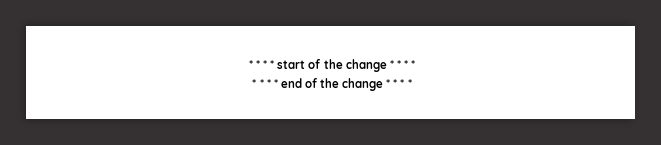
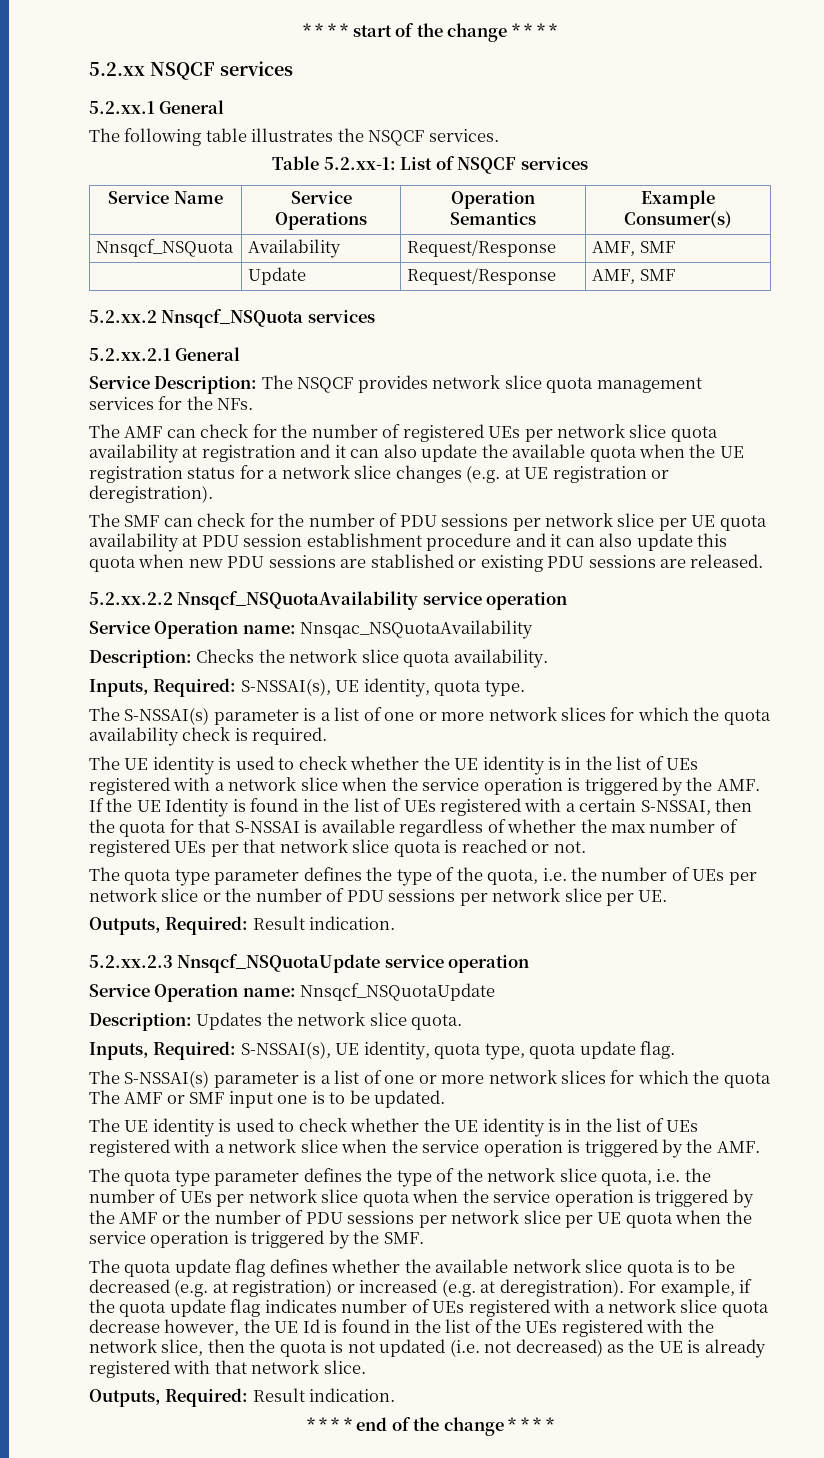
+ 5.2.xx NSQCF services
+ 5.2.xx.1 General
+ The following table illustrates the NSQCF services.
+ Table 5.2.xx-1: List of NSQCF services
+ Service Name | Service Operations | Operation Semantics | Example Consumer(s)
+ Nnsqcf_NSQuota | Availability | Request/Response | AMF, SMF
+ | Update | Request/Response | AMF, SMF
+ 5.2.xx.2 Nnsqcf_NSQuota services
+ 5.2.xx.2.1 General
+ Service Description: The NSQCF provides network slice quota management services for the NFs.
+ The AMF can check for the number of registered UEs per network slice quota availability at registration and it can also update the available quota when the UE registration status for a network slice changes (e.g. at UE registration or deregistration).
+ The SMF can check for the number of PDU sessions per network slice per UE quota availability at PDU session establishment procedure and it can also update this quota when new PDU sessions are stablished or existing PDU sessions are released.
+ 5.2.xx.2.2 Nnsqcf_NSQuotaAvailability service operation
+ Service Operation name: Nnsqac_NSQuotaAvailability
+ Description: Checks the network slice quota availability.
+ Inputs, Required: S-NSSAI(s), UE identity, quota type.
+ The S-NSSAI(s) parameter is a list of one or more network slices for which the quota availability check is required.
+ The UE identity is used to check whether the UE identity is in the list of UEs registered with a network slice when the service operation is triggered by the AMF. If the UE Identity is found in the list of UEs registered with a certain S-NSSAI, then the quota for that S-NSSAI is available regardless of whether the max number of registered UEs per that network slice quota is reached or not.
+ The quota type parameter defines the type of the quota, i.e. the number of UEs per network slice or the number of PDU sessions per network slice per UE.
+ Outputs, Required: Result indication.
+ 5.2.xx.2.3 Nnsqcf_NSQuotaUpdate service operation
+ Service Operation name: Nnsqcf_NSQuotaUpdate
+ Description: Updates the network slice quota.
+ Inputs, Required: S-NSSAI(s), UE identity, quota type, quota update flag.
+ The S-NSSAI(s) parameter is a list of one or more network slices for which the quota The AMF or SMF input one is to be updated.
+ The UE identity is used to check whether the UE identity is in the list of UEs registered with a network slice when the service operation is triggered by the AMF.
+ The quota type parameter defines the type of the network slice quota, i.e. the number of UEs per network slice quota when the service operation is triggered by the AMF or the number of PDU sessions per network slice per UE quota when the service operation is triggered by the SMF.
+ The quota update flag defines whether the available network slice quota is to be decreased (e.g. at registration) or increased (e.g. at deregistration). For example, if the quota update flag indicates number of UEs registered with a network slice quota decrease however, the UE Id is found in the list of the UEs registered with the network slice, then the quota is not updated (i.e. not decreased) as the UE is already registered with that network slice.
+ Outputs, Required: Result indication.

